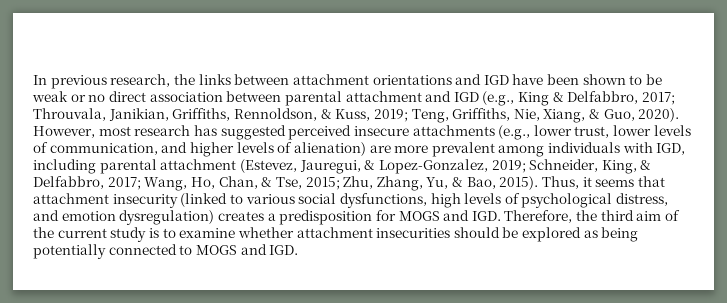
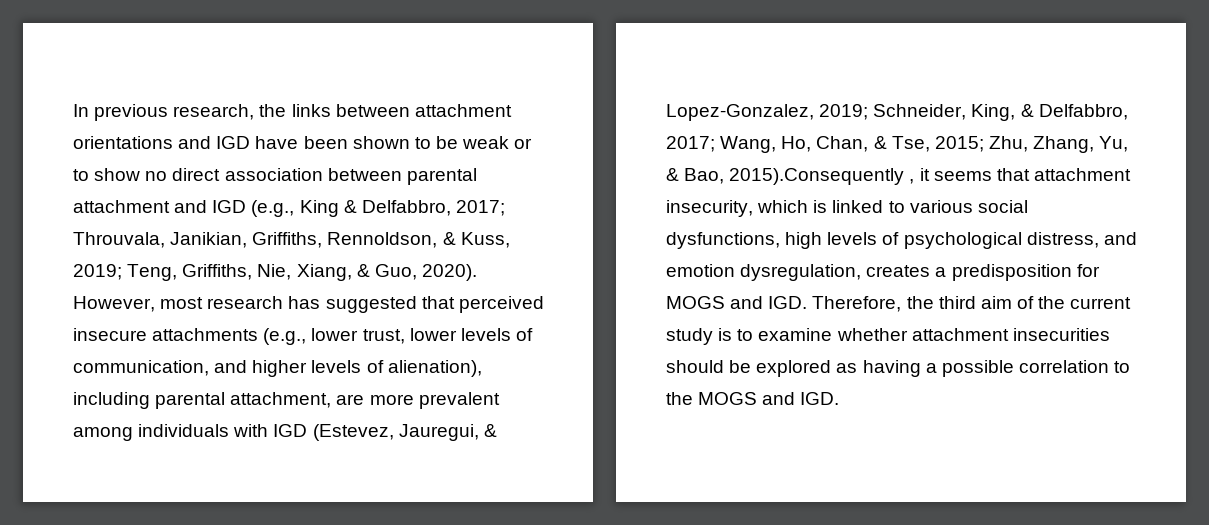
- In previous research, the links between attachment orientations and IGD have been shown to be weak or no direct association between parental attachment and IGD (e.g., King & Delfabbro, 2017; Throuvala, Janikian, Griffiths, Rennoldson, & Kuss, 2019; Teng, Griffiths, Nie, Xiang, & Guo, 2020).
+ In previous research, the links between attachment orientations and IGD have been shown to be weak or to show no direct association between parental attachment and IGD (e.g., King & Delfabbro, 2017; Throuvala, Janikian, Griffiths, Rennoldson, & Kuss, 2019; Teng, Griffiths, Nie, Xiang, & Guo, 2020).
- However, most research has suggested perceived insecure attachments (e.g., lower trust, lower levels of communication, and higher levels of alienation) are more prevalent among individuals with IGD, including parental attachment (Estevez, Jauregui, & Lopez-Gonzalez, 2019;
+ However, most research has suggested that perceived insecure attachments (e.g., lower trust, lower levels of communication, and higher levels of alienation), including parental attachment, are more prevalent among individuals with IGD (Estevez, Jauregui, & Lopez-Gonzalez, 2019;
- Zhu, Zhang, Yu, & Bao, 2015). Thus, it seems that attachment insecurity (linked to various social dysfunctions, high levels of psychological distress, and emotion dysregulation) creates a predisposition for MOGS and IGD. Therefore, the third aim of the current study is to examine whether attachment insecurities should be explored as being potentially connected to MOGS and IGD.
+ Zhu, Zhang, Yu, & Bao, 2015).Consequently , it seems that attachment insecurity, which is linked to various social dysfunctions, high levels of psychological distress, and emotion dysregulation, creates a predisposition for MOGS and IGD. Therefore, the third aim of the current study is to examine whether attachment insecurities should be explored as having a possible correlation to the MOGS and IGD.

